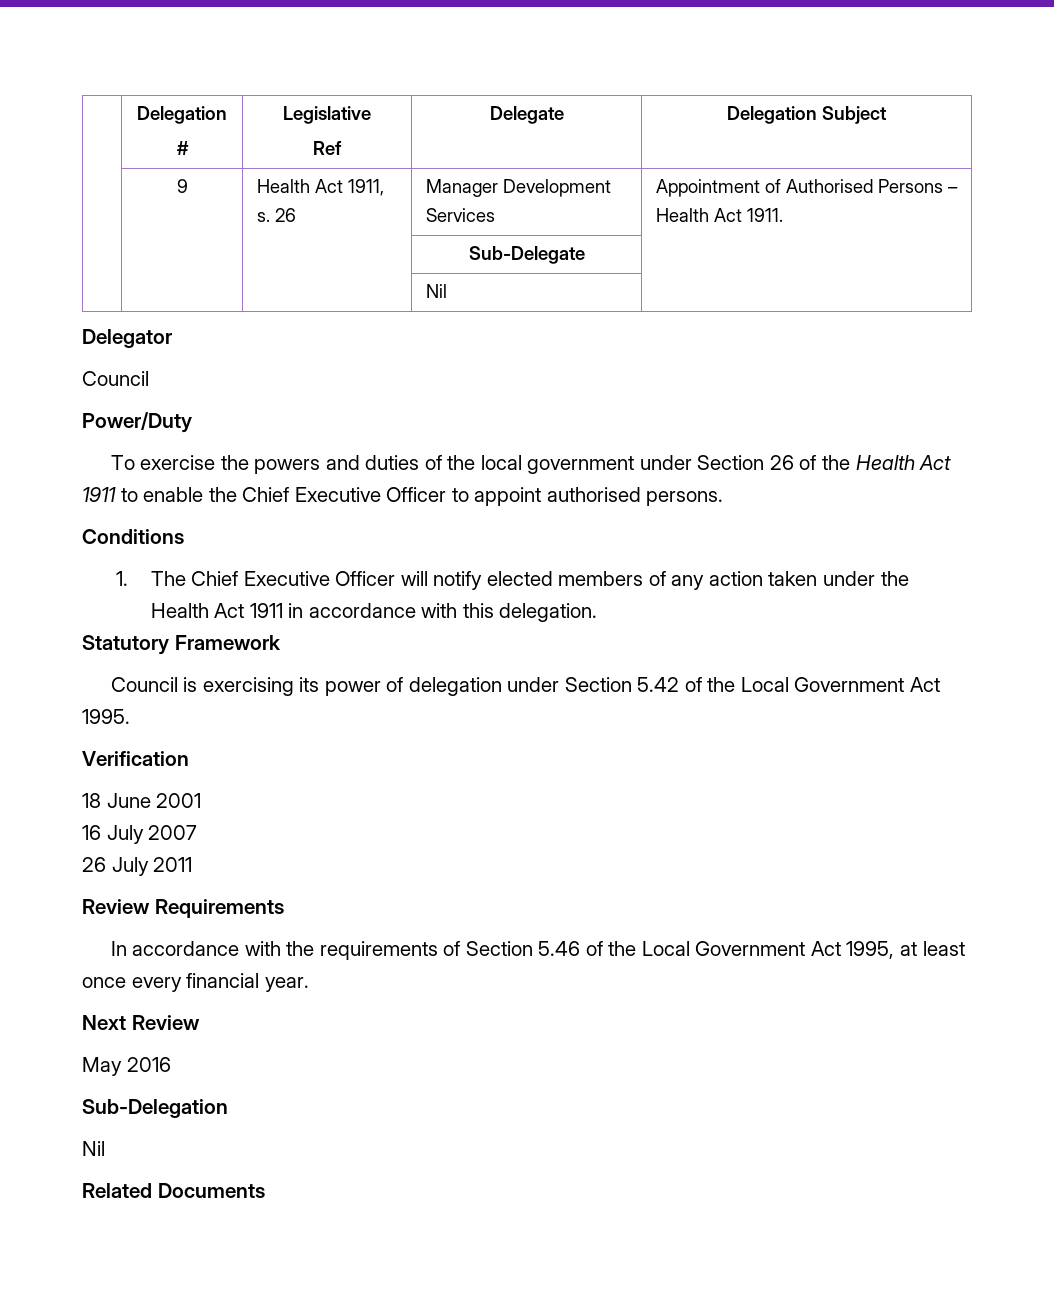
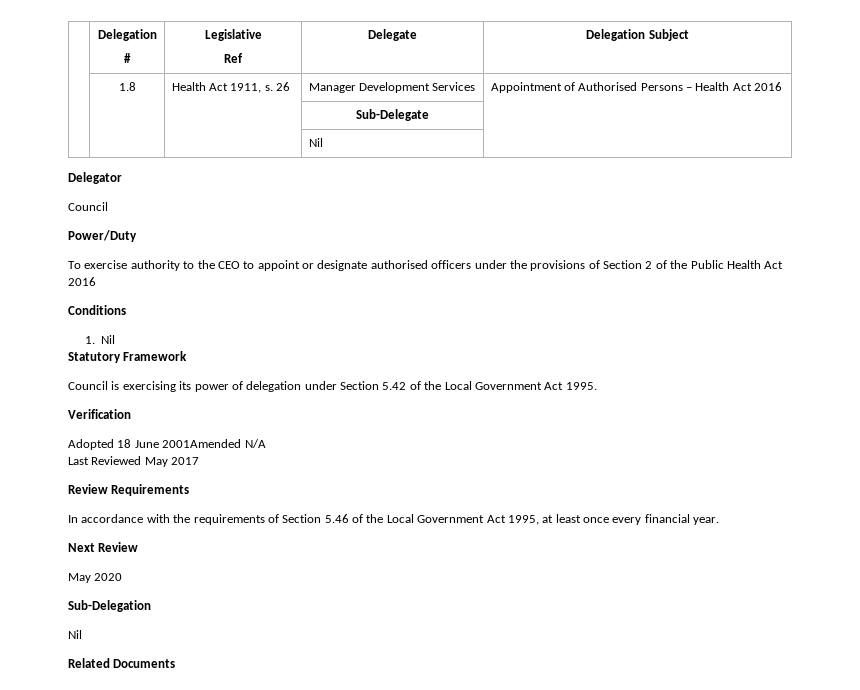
- | 9 | Health Act 1911, s. 26 | Manager Development Services | Appointment of Authorised Persons – Health Act 1911.
+ | 1.8 | Health Act 1911, s. 26 | Manager Development Services | Appointment of Authorised Persons – Health Act 2016
- To exercise the powers and duties of the local government under Section 26 of the Health Act 1911 to enable the Chief Executive Officer to appoint authorised persons.
+ To exercise authority to the CEO to appoint or designate authorised officers under the provisions of Section 2 of the Public Health Act 2016
  Conditions
- 1. The Chief Executive Officer will notify elected members of any action taken under the Health Act 1911 in accordance with this delegation.
+ 1. Nil
- 18 June 2001
- 16 July 2007
- 26 July 2011
+ Adopted 18 June 2001Amended N/A
+ Last Reviewed May 2017
- May 2016
+ May 2020

